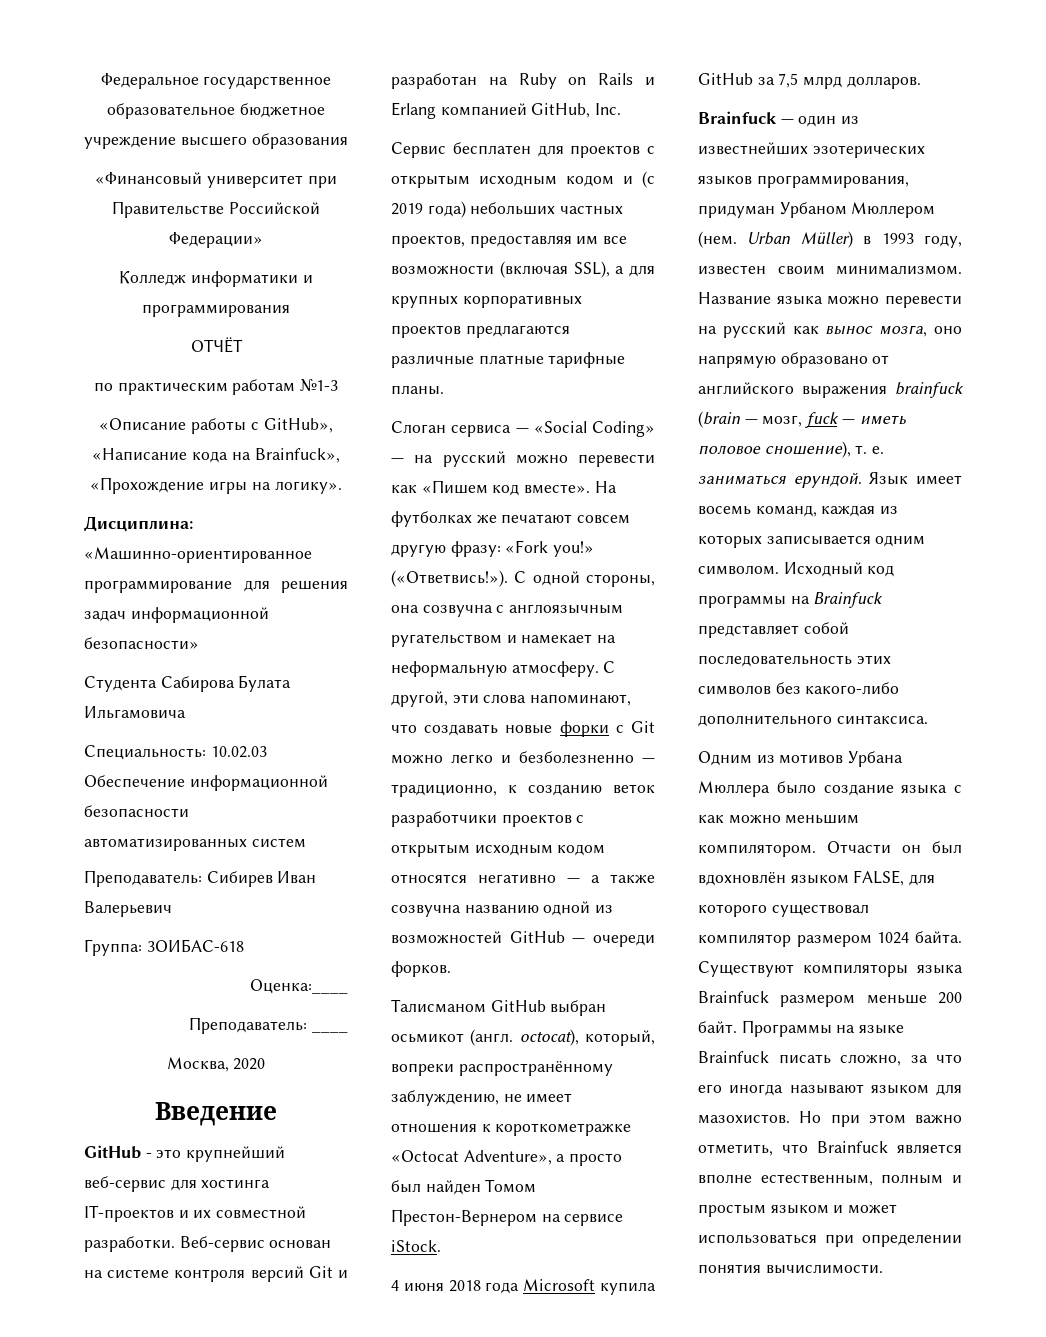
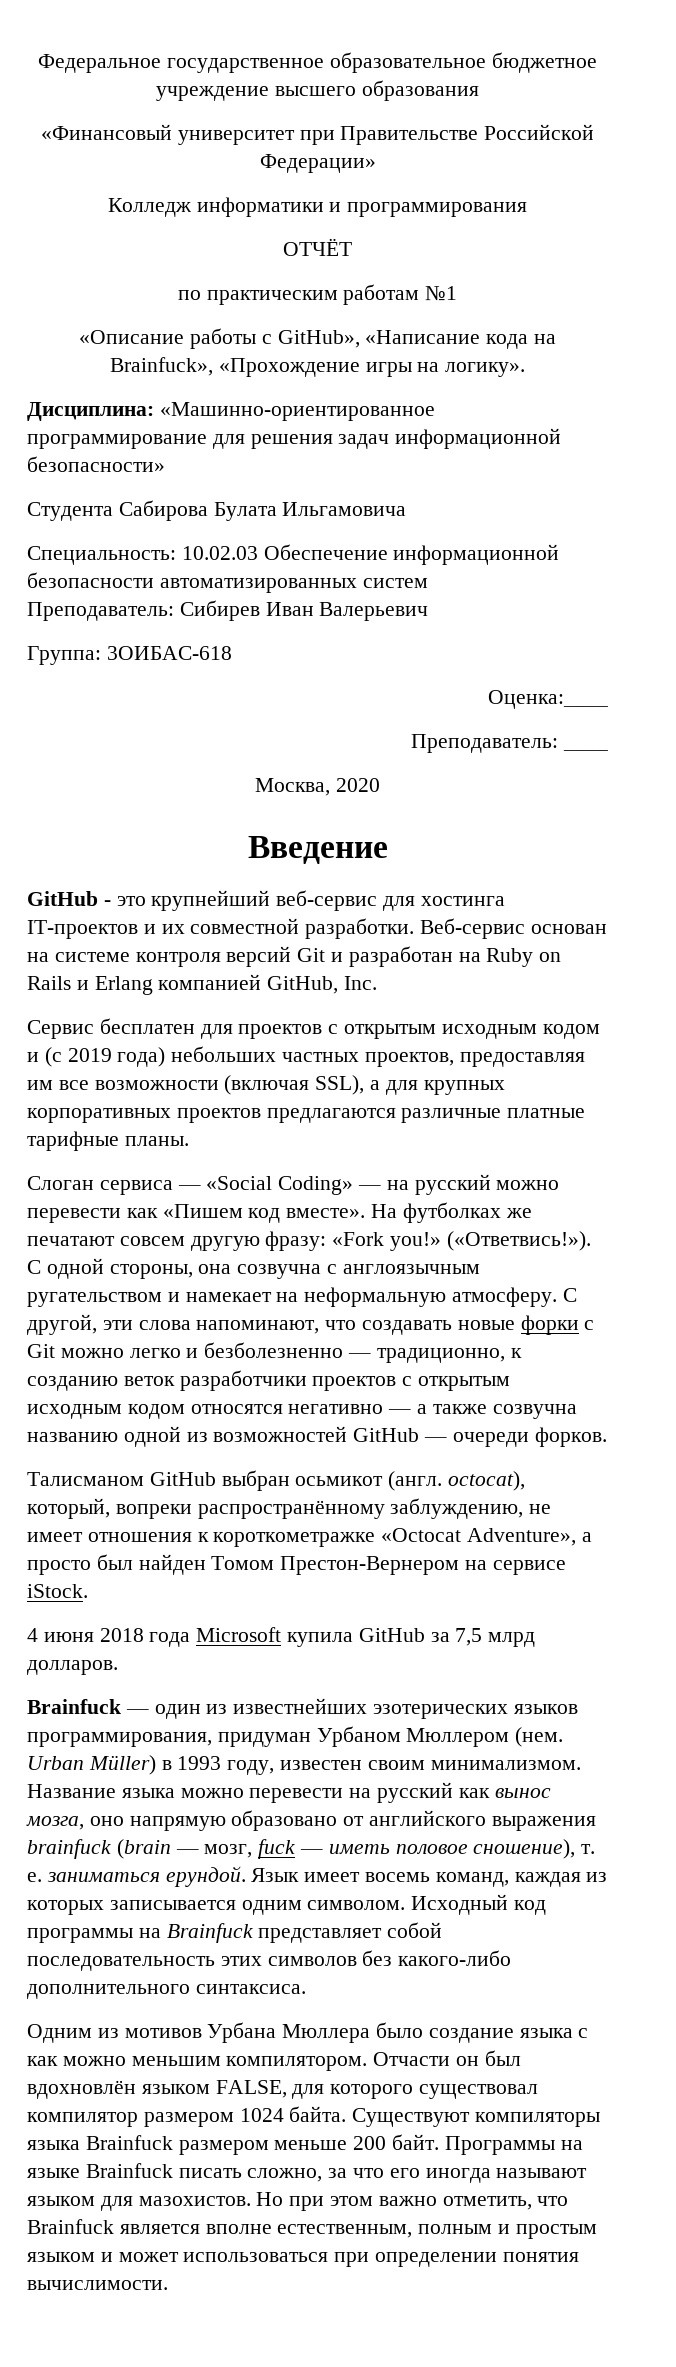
- по практическим работам №1-3
+ по практическим работам №1

